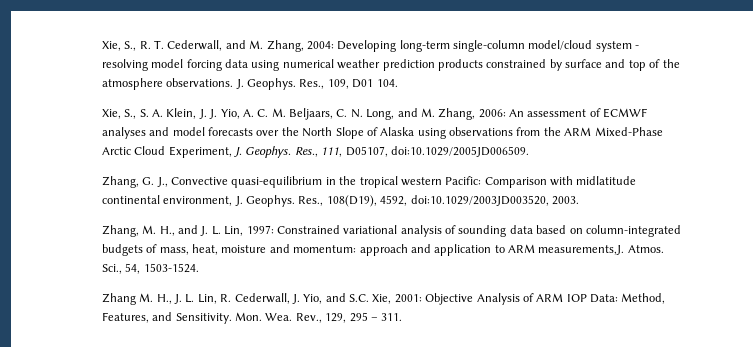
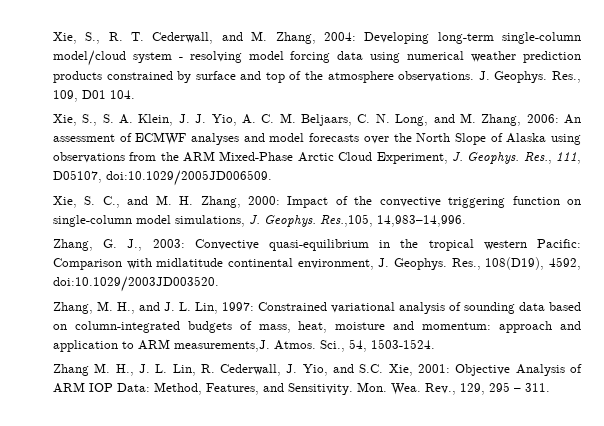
+ Xie, S. C., and M. H. Zhang, 2000: Impact of the convective triggering function on single-column model simulations, J. Geophys. Res.,105, 14,983–14,996.
- Zhang, G. J., Convective quasi-equilibrium in the tropical western Pacific: Comparison with midlatitude continental environment, J. Geophys.
+ Zhang, G. J., 2003: Convective quasi-equilibrium in the tropical western Pacific: Comparison with midlatitude continental environment, J. Geophys.
- Res., 108(D19), 4592, doi:10.1029/2003JD003520, 2003.
+ Res., 108(D19), 4592, doi:10.1029/2003JD003520.

